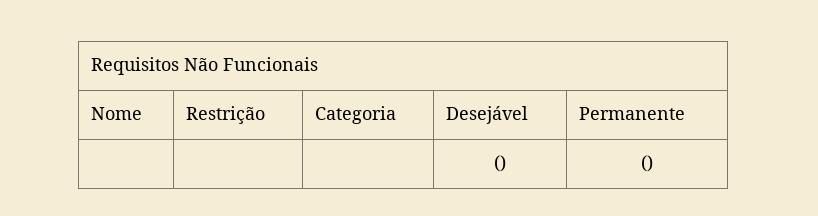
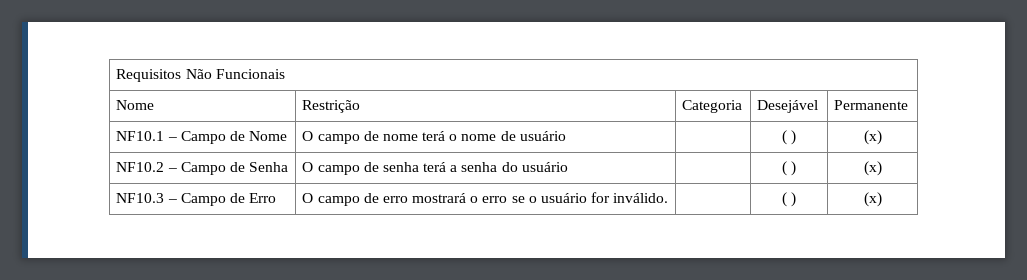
- | | | () | ()
+ NF10.1 – Campo de Nome | O campo de nome terá o nome de usuário | | ( ) | (x)
+ NF10.2 – Campo de Senha | O campo de senha terá a senha do usuário | | ( ) | (x)
+ NF10.3 – Campo de Erro | O campo de erro mostrará o erro se o usuário for inválido. | | ( ) | (x)

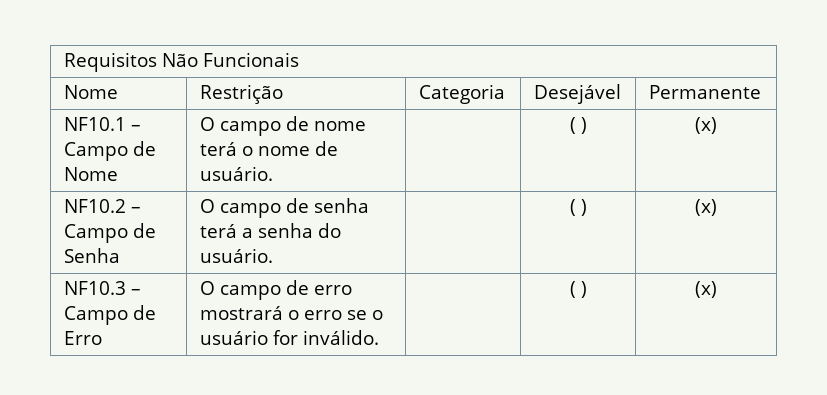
- NF10.1 – Campo de Nome | O campo de nome terá o nome de usuário | | ( ) | (x)
+ NF10.1 – Campo de Nome | O campo de nome terá o nome de usuário. | | ( ) | (x)
- NF10.2 – Campo de Senha | O campo de senha terá a senha do usuário | | ( ) | (x)
+ NF10.2 – Campo de Senha | O campo de senha terá a senha do usuário. | | ( ) | (x)

